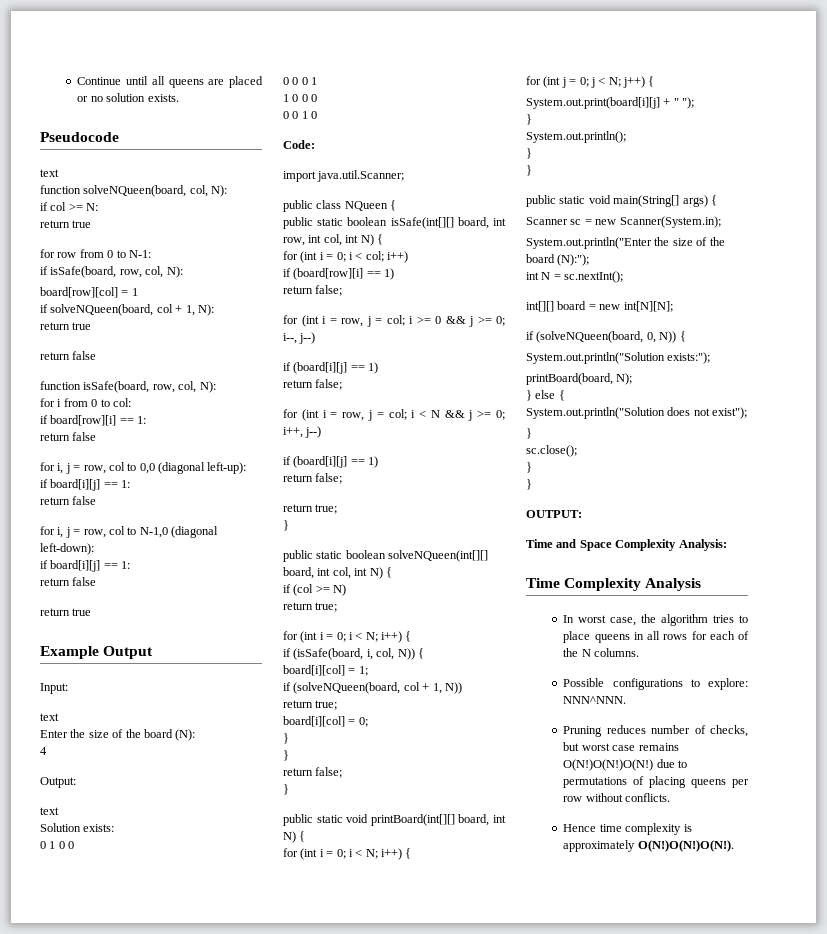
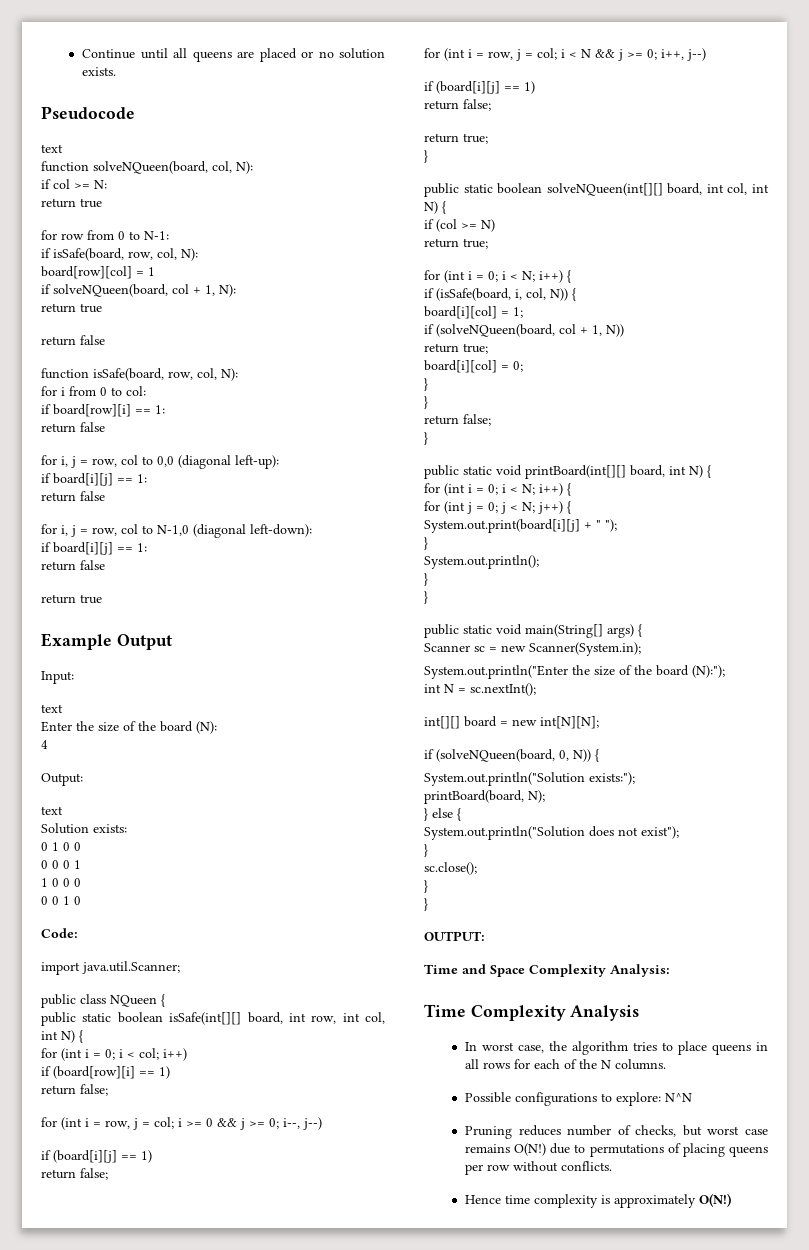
- Possible configurations to explore: NNN^NNN.
+ Possible configurations to explore: N^N
- Pruning reduces number of checks, but worst case remains O(N!)O(N!)O(N!) due to permutations of placing queens per row without conflicts.
+ Pruning reduces number of checks, but worst case remains O(N!) due to permutations of placing queens per row without conflicts.
- Hence time complexity is approximately O(N!)O(N!)O(N!).
+ Hence time complexity is approximately O(N!)

